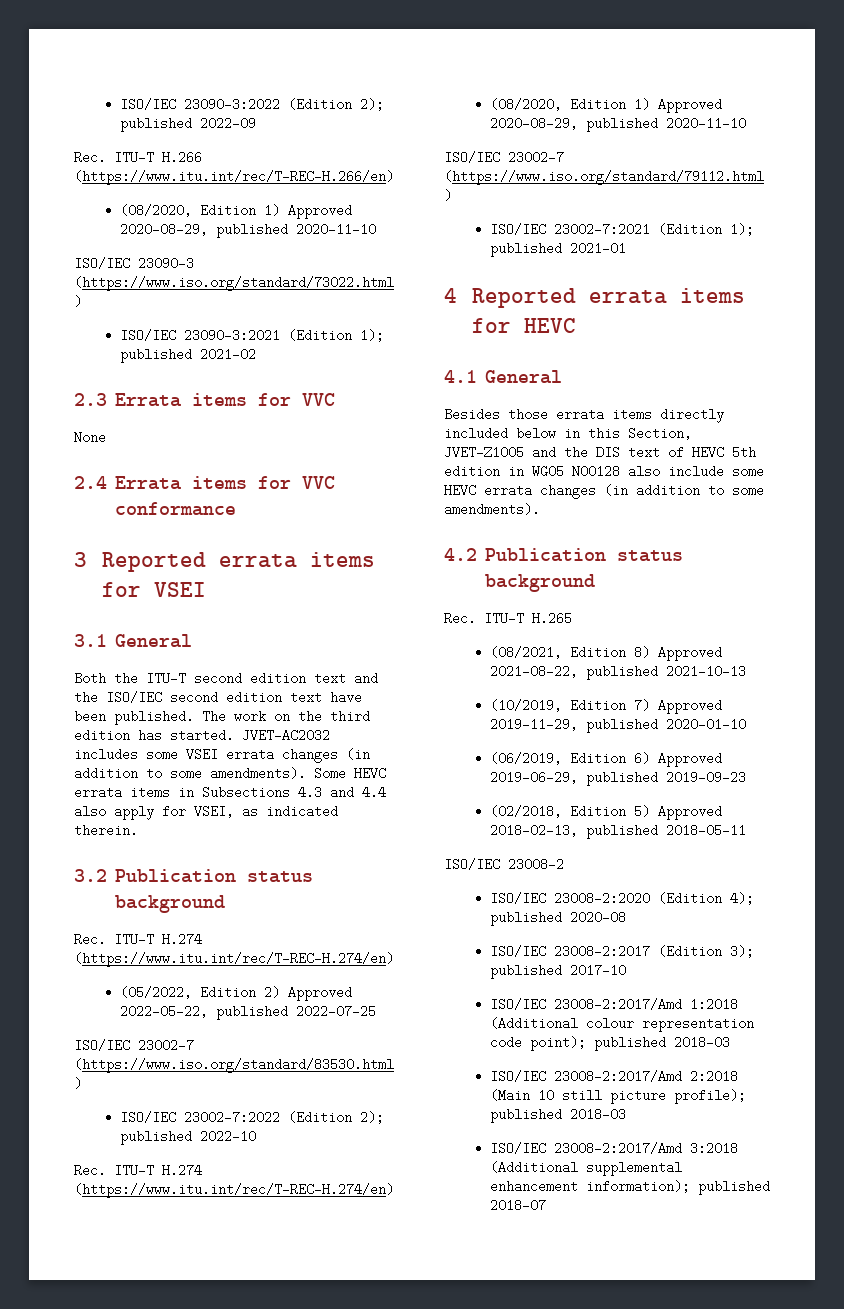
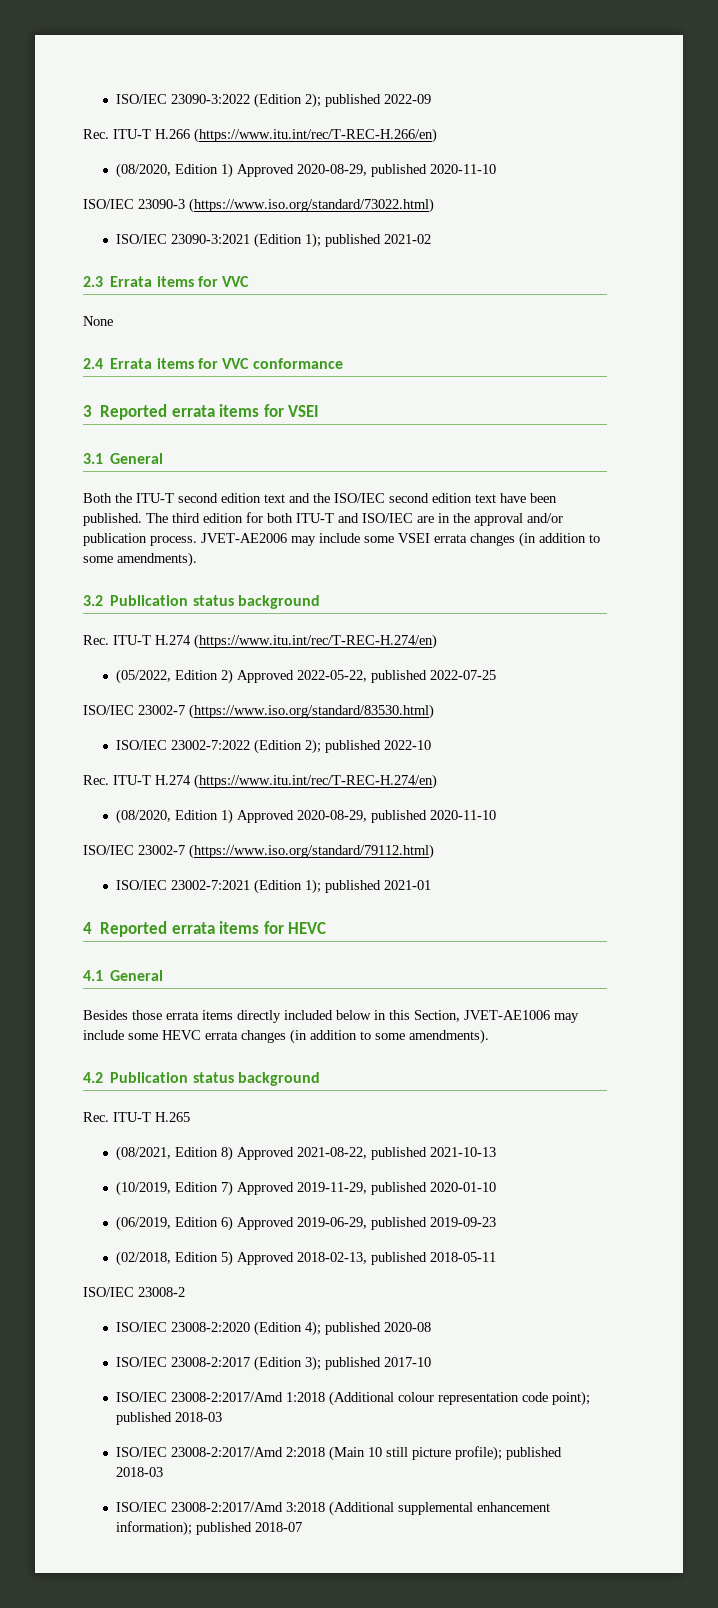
- The work on the third edition has started. JVET-AC2032 includes some VSEI errata changes (in addition to some amendments). Some HEVC errata items in Subsections 4.3 and 4.4 also apply for VSEI, as indicated therein.
+ The third edition for both ITU-T and ISO/IEC are in the approval and/or publication process. JVET-AE2006 may include some VSEI errata changes (in addition to some amendments).
- Besides those errata items directly included below in this Section, JVET-Z1005 and the DIS text of HEVC 5th edition in WG05 N00128 also include some HEVC errata changes (in addition to some amendments).
+ Besides those errata items directly included below in this Section, JVET-AE1006 may include some HEVC errata changes (in addition to some amendments).

